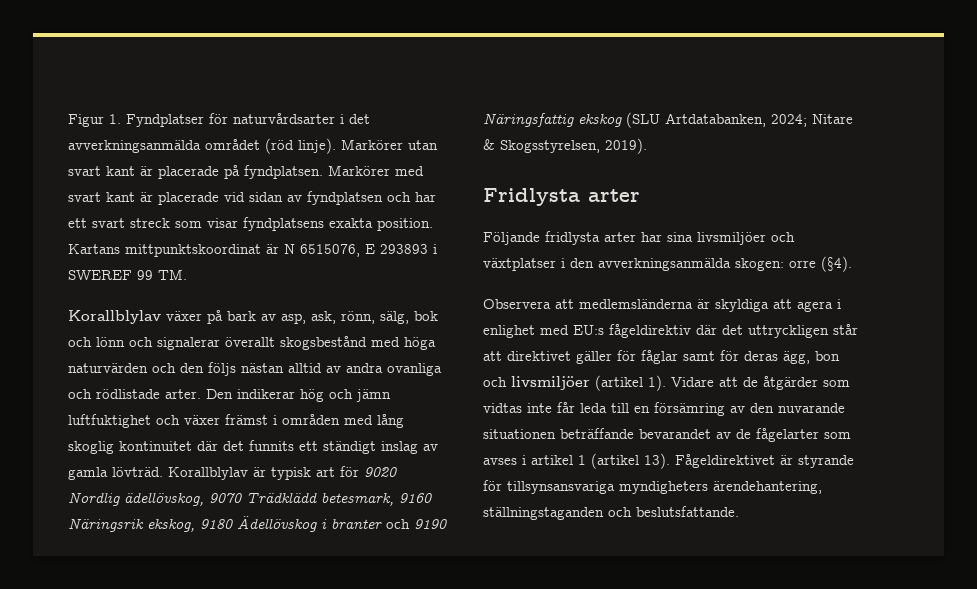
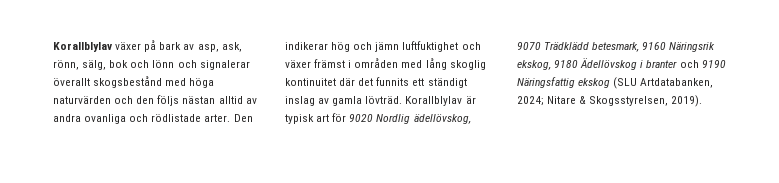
- Figur 1. Fyndplatser för naturvårdsarter i det avverkningsanmälda området (röd linje). Markörer utan svart kant är placerade på fyndplatsen. Markörer med svart kant är placerade vid sidan av fyndplatsen och har ett svart streck som visar fyndplatsens exakta position. Kartans mittpunktskoordinat är N 6515076, E 293893 i SWEREF 99 TM.
- Fridlysta arter
- Följande fridlysta arter har sina livsmiljöer och växtplatser i den avverkningsanmälda skogen: orre (§4).
- Observera att medlemsländerna är skyldiga att agera i enlighet med EU:s fågeldirektiv där det uttryckligen står att direktivet gäller för fåglar samt för deras ägg, bon och livsmiljöer (artikel 1). Vidare att de åtgärder som vidtas inte får leda till en försämring av den nuvarande situationen beträffande bevarandet av de fågelarter som avses i artikel 1 (artikel 13). Fågeldirektivet är styrande för tillsynsansvariga myndigheters ärendehantering, ställningstaganden och beslutsfattande.

